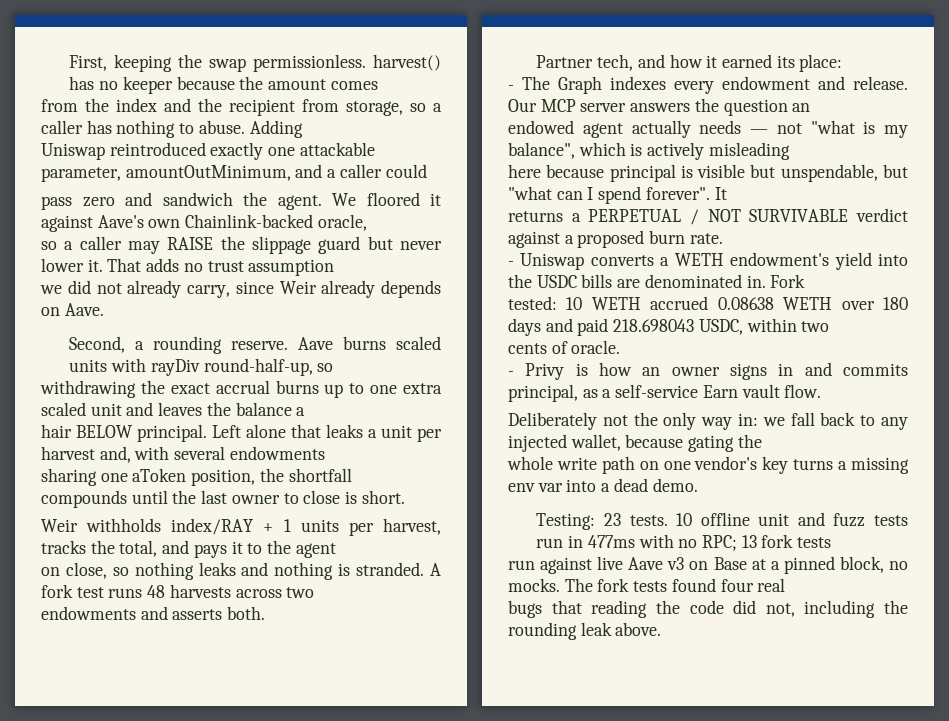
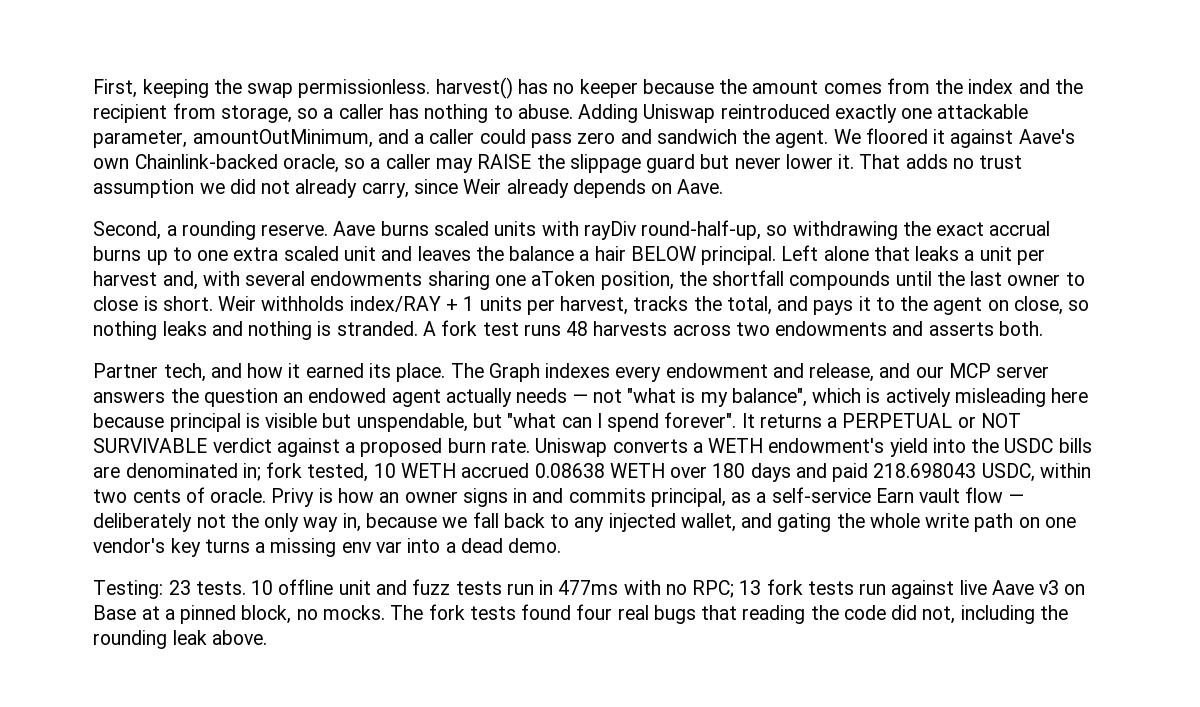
- First, keeping the swap permissionless. harvest() has no keeper because the amount comes
- from the index and the recipient from storage, so a caller has nothing to abuse.
+ First, keeping the swap permissionless. harvest() has no keeper because the amount comes from the index and the recipient from storage, so a caller has nothing to abuse.
- Adding
- Uniswap reintroduced exactly one attackable parameter, amountOutMinimum, and a caller could
- pass zero and sandwich the agent.
+ Adding Uniswap reintroduced exactly one attackable parameter, amountOutMinimum, and a caller could pass zero and sandwich the agent.
- We floored it against Aave's own Chainlink-backed oracle,
- so a caller may RAISE the slippage guard but never lower it.
+ We floored it against Aave's own Chainlink-backed oracle, so a caller may RAISE the slippage guard but never lower it.
- That adds no trust assumption
- we did not already carry, since Weir already depends on Aave.
+ That adds no trust assumption we did not already carry, since Weir already depends on Aave.
- Aave burns scaled units with rayDiv round-half-up, so
- withdrawing the exact accrual burns up to one extra scaled unit and leaves the balance a
- hair BELOW principal.
+ Aave burns scaled units with rayDiv round-half-up, so withdrawing the exact accrual burns up to one extra scaled unit and leaves the balance a hair BELOW principal.
- Left alone that leaks a unit per harvest and, with several endowments
- sharing one aToken position, the shortfall compounds until the last owner to close is short.
- Weir withholds index/RAY + 1 units per harvest, tracks the total, and pays it to the agent
- on close, so nothing leaks and nothing is stranded.
+ Left alone that leaks a unit per harvest and, with several endowments sharing one aToken position, the shortfall compounds until the last owner to close is short. Weir withholds index/RAY + 1 units per harvest, tracks the total, and pays it to the agent on close, so nothing leaks and nothing is stranded.
- A fork test runs 48 harvests across two
- endowments and asserts both.
+ A fork test runs 48 harvests across two endowments and asserts both.
- Partner tech, and how it earned its place:
- - The Graph indexes every endowment and release. Our MCP server answers the question an
- endowed agent actually needs — not "what is my balance", which is actively misleading
- here because principal is visible but unspendable, but "what can I spend forever".
+ Partner tech, and how it earned its place. The Graph indexes every endowment and release, and our MCP server answers the question an endowed agent actually needs — not "what is my balance", which is actively misleading here because principal is visible but unspendable, but "what can I spend forever".
- It
- returns a PERPETUAL / NOT SURVIVABLE verdict against a proposed burn rate.
- - Uniswap converts a WETH endowment's yield into the USDC bills are denominated in. Fork
- tested: 10 WETH accrued 0.08638 WETH over 180 days and paid 218.698043 USDC, within two
- cents of oracle.
- - Privy is how an owner signs in and commits principal, as a self-service Earn vault flow.
- Deliberately not the only way in: we fall back to any injected wallet, because gating the
- whole write path on one vendor's key turns a missing env var into a dead demo.
+ It returns a PERPETUAL or NOT SURVIVABLE verdict against a proposed burn rate. Uniswap converts a WETH endowment's yield into the USDC bills are denominated in; fork tested, 10 WETH accrued 0.08638 WETH over 180 days and paid 218.698043 USDC, within two cents of oracle. Privy is how an owner signs in and commits principal, as a self-service Earn vault flow — deliberately not the only way in, because we fall back to any injected wallet, and gating the whole write path on one vendor's key turns a missing env var into a dead demo.
- 10 offline unit and fuzz tests run in 477ms with no RPC; 13 fork tests
- run against live Aave v3 on Base at a pinned block, no mocks.
+ 10 offline unit and fuzz tests run in 477ms with no RPC; 13 fork tests run against live Aave v3 on Base at a pinned block, no mocks.
- The fork tests found four real
- bugs that reading the code did not, including the rounding leak above.
+ The fork tests found four real bugs that reading the code did not, including the rounding leak above.

